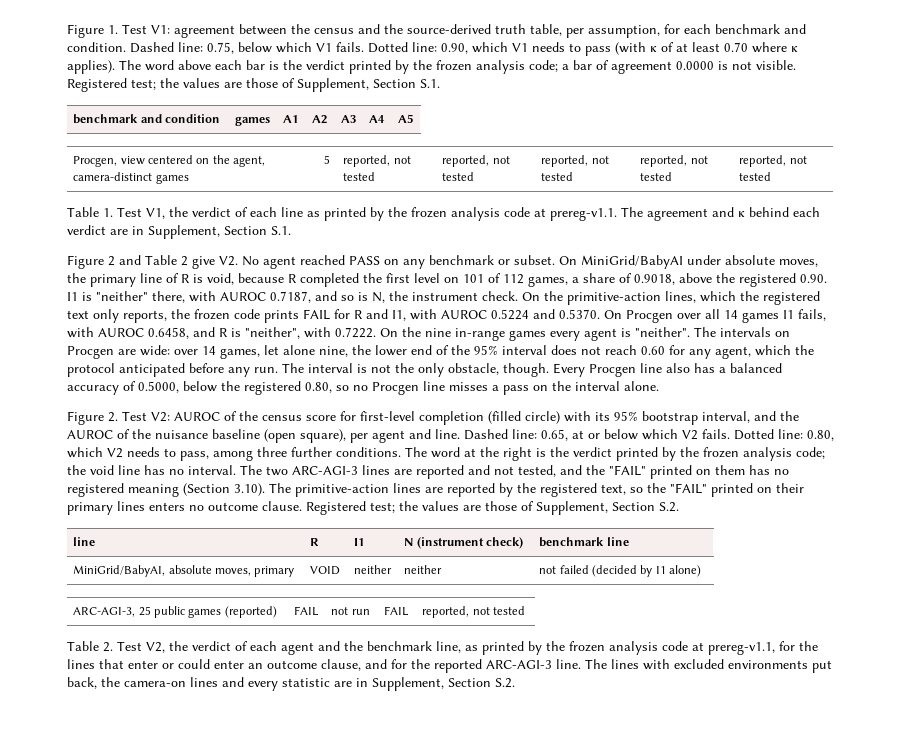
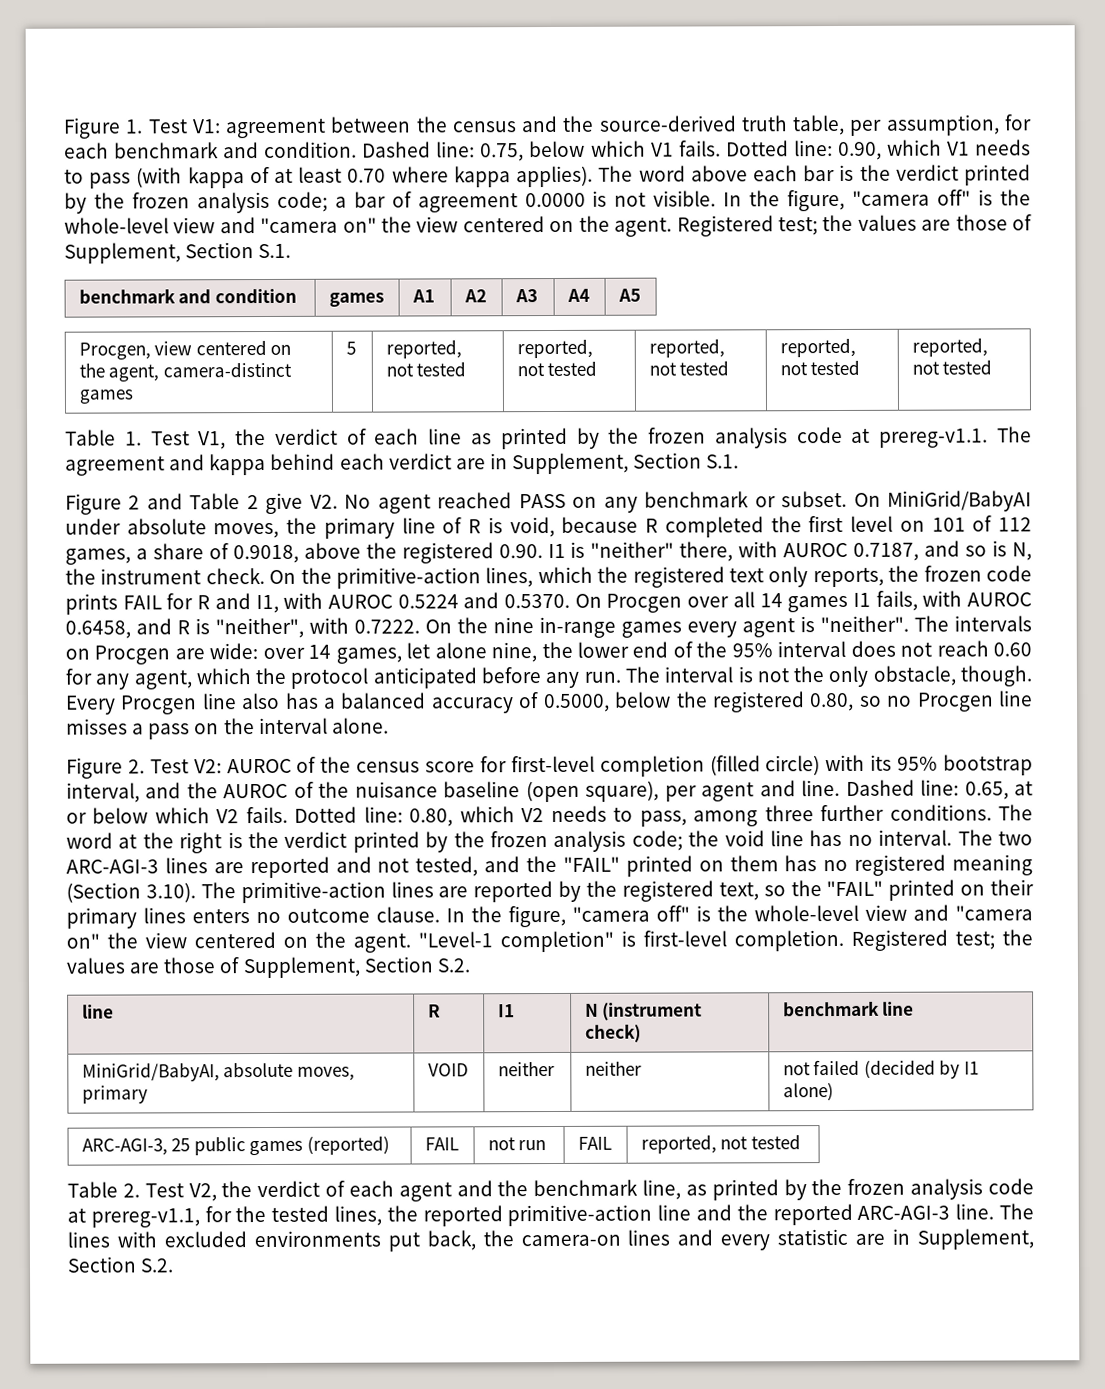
- Dotted line: 0.90, which V1 needs to pass (with κ of at least 0.70 where κ applies).
+ Dotted line: 0.90, which V1 needs to pass (with kappa of at least 0.70 where kappa applies).
- The word above each bar is the verdict printed by the frozen analysis code; a bar of agreement 0.0000 is not visible.
+ The word above each bar is the verdict printed by the frozen analysis code; a bar of agreement 0.0000 is not visible. In the figure, "camera off" is the whole-level view and "camera on" the view centered on the agent.
- Table 1. Test V1, the verdict of each line as printed by the frozen analysis code at prereg-v1.1. The agreement and κ behind each verdict are in Supplement, Section S.1.
+ Table 1. Test V1, the verdict of each line as printed by the frozen analysis code at prereg-v1.1. The agreement and kappa behind each verdict are in Supplement, Section S.1.
+ In the figure, "camera off" is the whole-level view and "camera on" the view centered on the agent. "Level-1 completion" is first-level completion.
- Table 2. Test V2, the verdict of each agent and the benchmark line, as printed by the frozen analysis code at prereg-v1.1, for the lines that enter or could enter an outcome clause, and for the reported ARC-AGI-3 line.
+ Table 2. Test V2, the verdict of each agent and the benchmark line, as printed by the frozen analysis code at prereg-v1.1, for the tested lines, the reported primitive-action line and the reported ARC-AGI-3 line.

